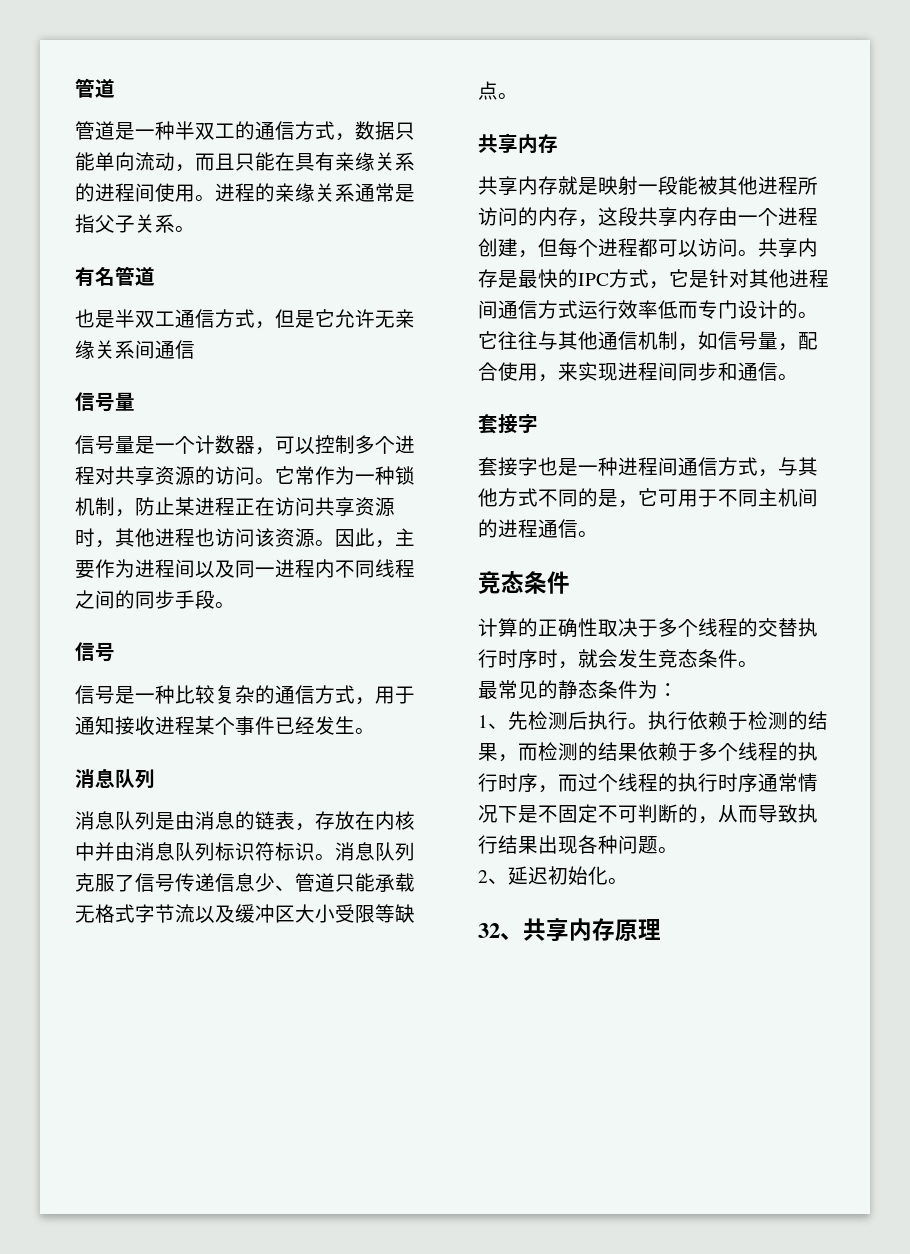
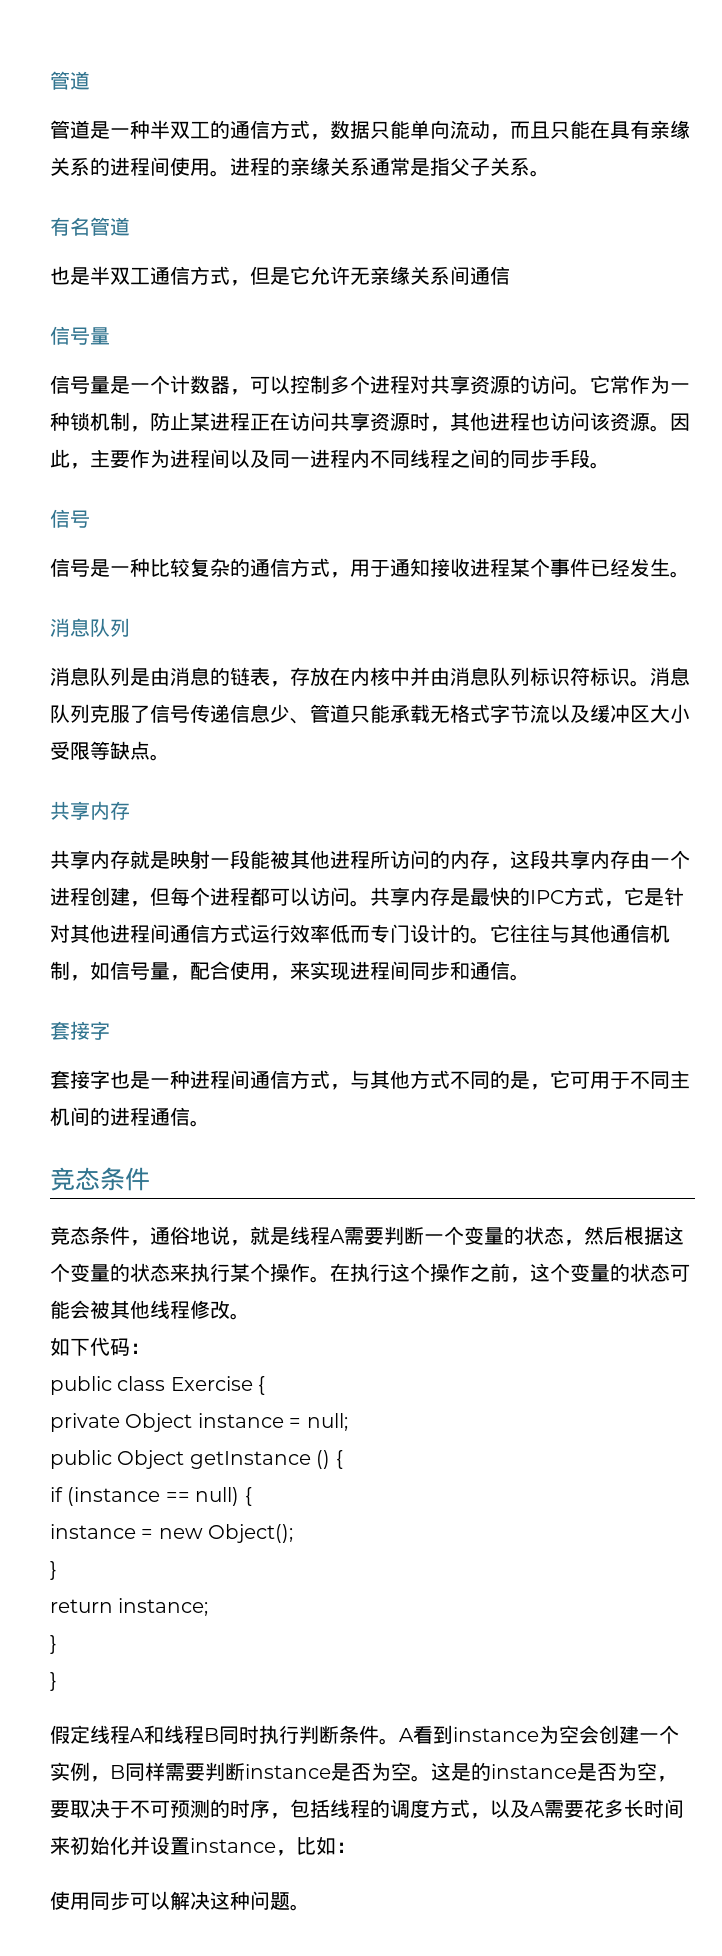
- 计算的正确性取决于多个线程的交替执行时序时，就会发生竞态条件。
- 最常见的静态条件为：
- 1、先检测后执行。执行依赖于检测的结果，而检测的结果依赖于多个线程的执行时序，而过个线程的执行时序通常情况下是不固定不可判断的，从而导致执行结果出现各种问题。
- 2、延迟初始化。
- 32、共享内存原理
+ 竞态条件，通俗地说，就是线程A需要判断一个变量的状态，然后根据这个变量的状态来执行某个操作。在执行这个操作之前，这个变量的状态可能会被其他线程修改。
+ 如下代码：
+ public class Exercise {
+ private Object instance = null;
+ public Object getInstance () {
+ if (instance == null) {
+ instance = new Object();
+ }
+ return instance;
+ }
+ }
+ 假定线程A和线程B同时执行判断条件。A看到instance为空会创建一个实例，B同样需要判断instance是否为空。这是的instance是否为空，要取决于不可预测的时序，包括线程的调度方式，以及A需要花多长时间来初始化并设置instance，比如：
+ 使用同步可以解决这种问题。

